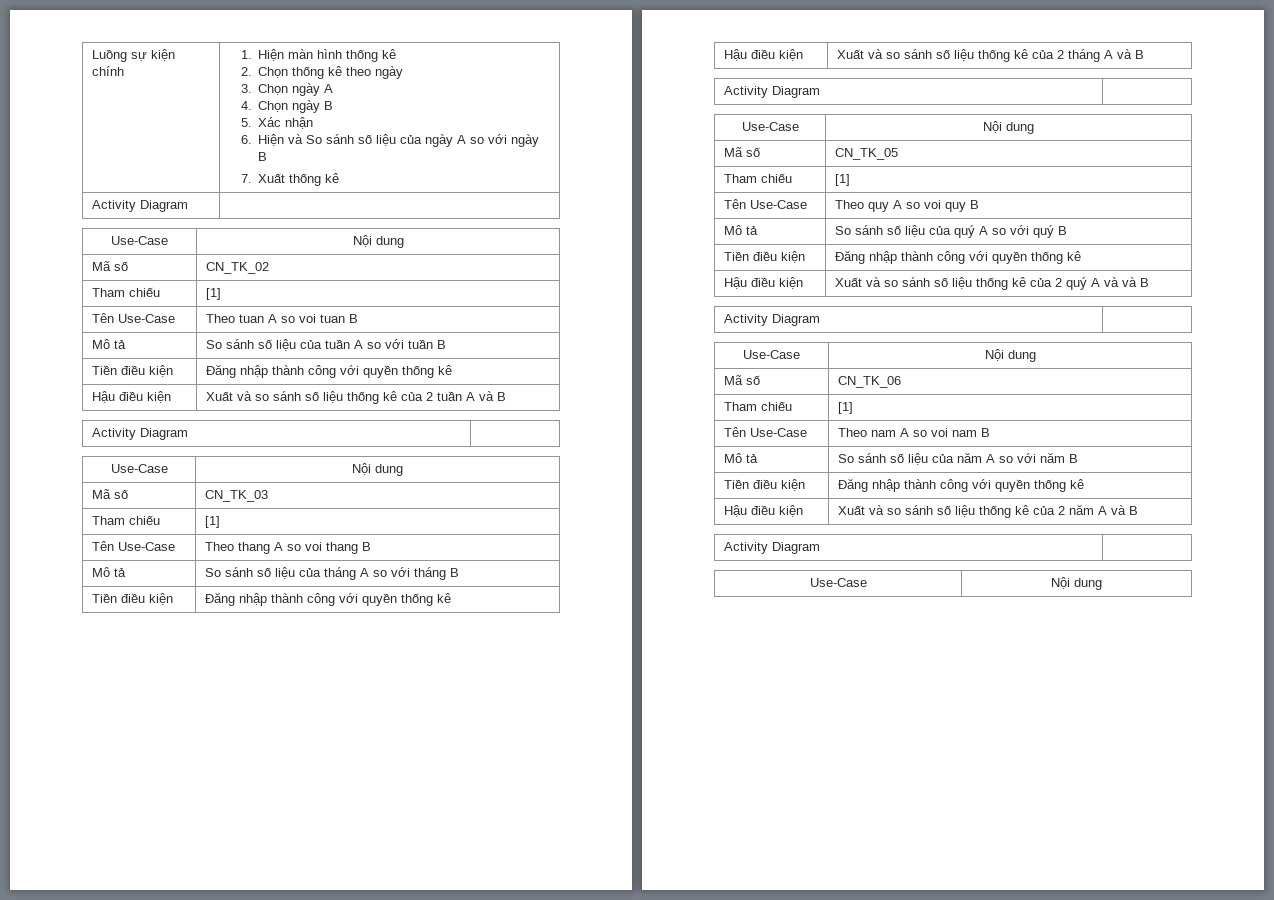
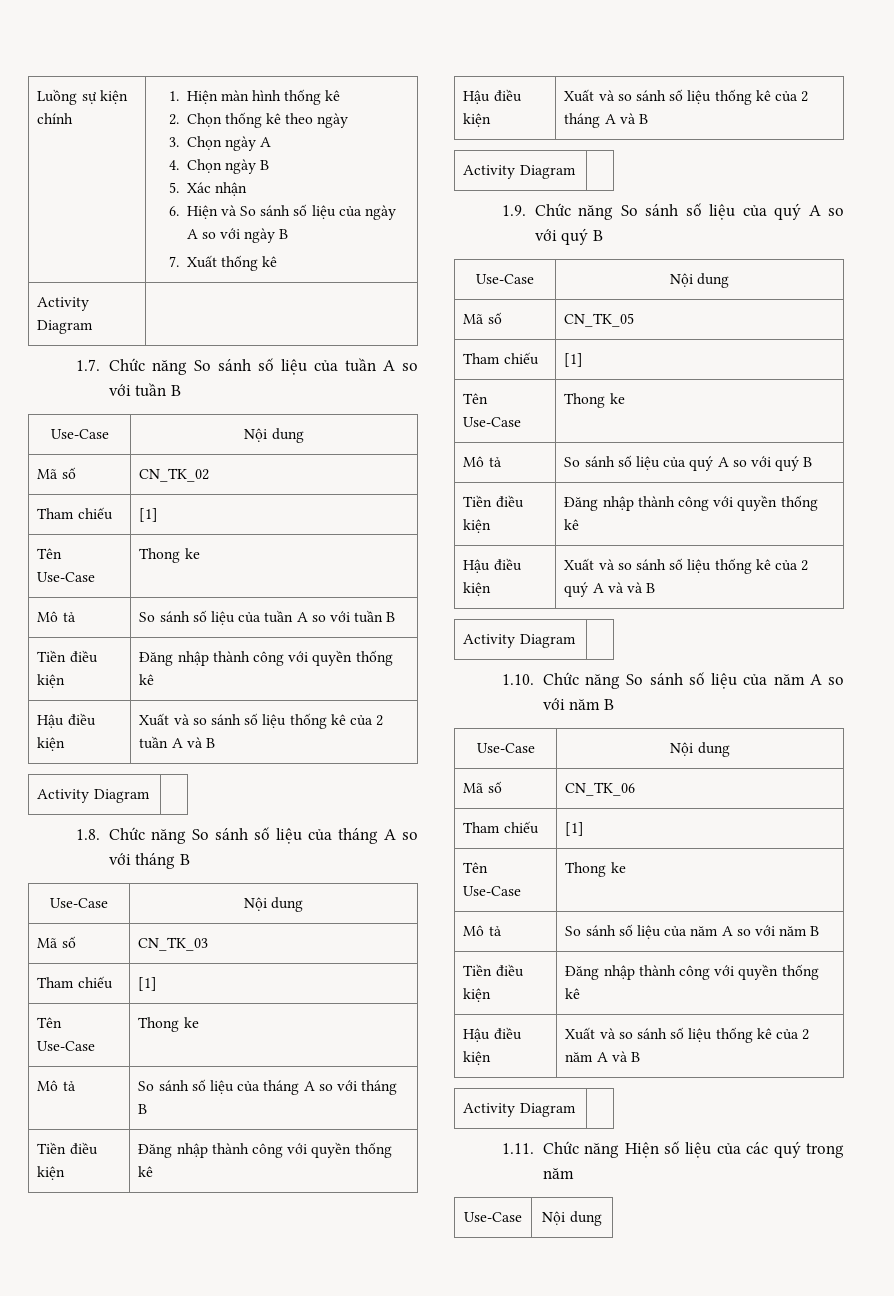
+ 1.7. Chức năng So sánh số liệu của tuần A so với tuần B
  Mã số | CN_TK_02
  Tham chiếu | [1]
- Tên Use-Case | Theo tuan A so voi tuan B
+ Tên Use-Case | Thong ke
+ 1.8. Chức năng So sánh số liệu của tháng A so với tháng B
  Mã số | CN_TK_03
  Tham chiếu | [1]
- Tên Use-Case | Theo thang A so voi thang B
+ Tên Use-Case | Thong ke
+ 1.9. Chức năng So sánh số liệu của quý A so với quý B
  Mã số | CN_TK_05
  Tham chiếu | [1]
- Tên Use-Case | Theo quy A so voi quy B
+ Tên Use-Case | Thong ke
+ 1.10. Chức năng So sánh số liệu của năm A so với năm B
  Mã số | CN_TK_06
  Tham chiếu | [1]
- Tên Use-Case | Theo nam A so voi nam B
+ Tên Use-Case | Thong ke
+ 1.11. Chức năng Hiện số liệu của các quý trong năm

